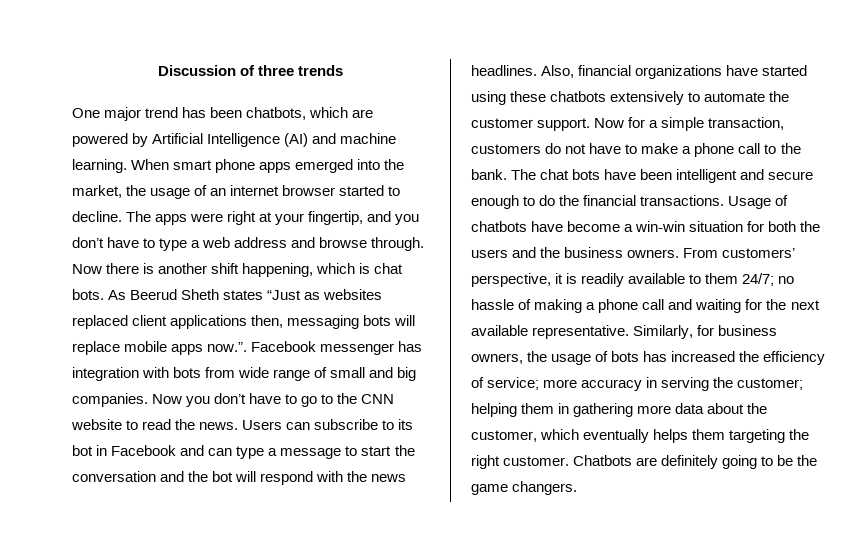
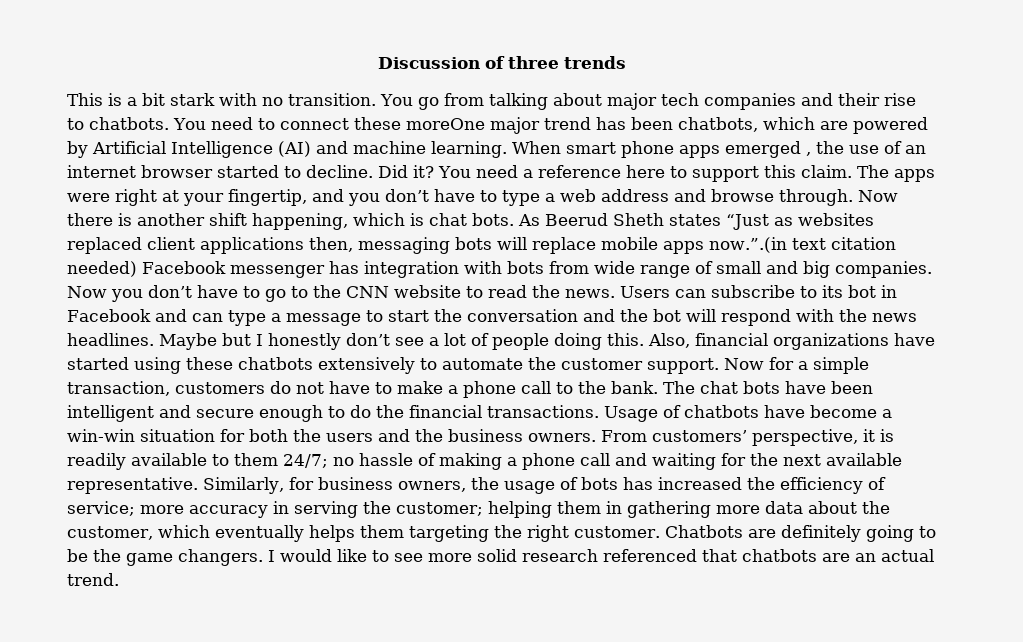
- One major trend has been chatbots, which are powered by Artificial Intelligence (AI) and machine learning.
+ This is a bit stark with no transition. You go from talking about major tech companies and their rise to chatbots. You need to connect these moreOne major trend has been chatbots, which are powered by Artificial Intelligence (AI) and machine learning.
- When smart phone apps emerged into the market, the usage of an internet browser started to decline.
+ When smart phone apps emerged , the use of an internet browser started to decline.
+ Did it? You need a reference here to support this claim.
- As Beerud Sheth states “Just as websites replaced client applications then, messaging bots will replace mobile apps now.”. Facebook messenger has integration with bots from wide range of small and big companies.
+ As Beerud Sheth states “Just as websites replaced client applications then, messaging bots will replace mobile apps now.”.(in text citation needed) Facebook messenger has integration with bots from wide range of small and big companies.
+ Maybe but I honestly don’t see a lot of people doing this.
+ I would like to see more solid research referenced that chatbots are an actual trend.

